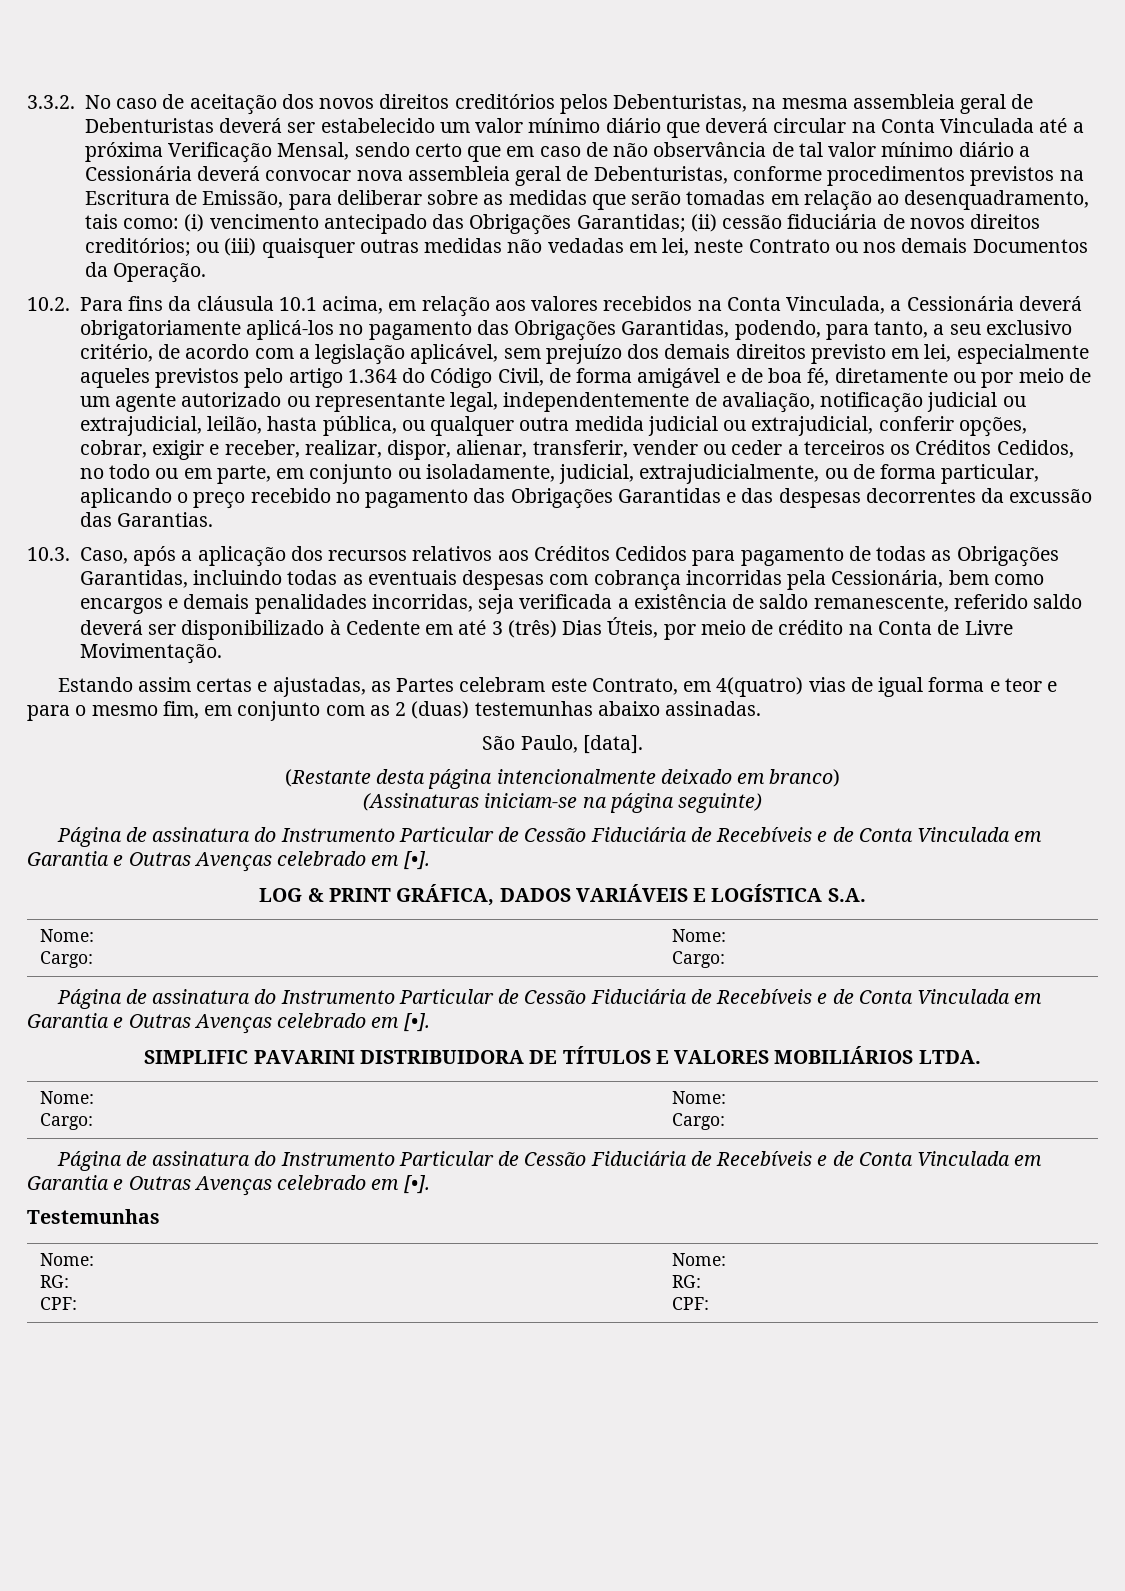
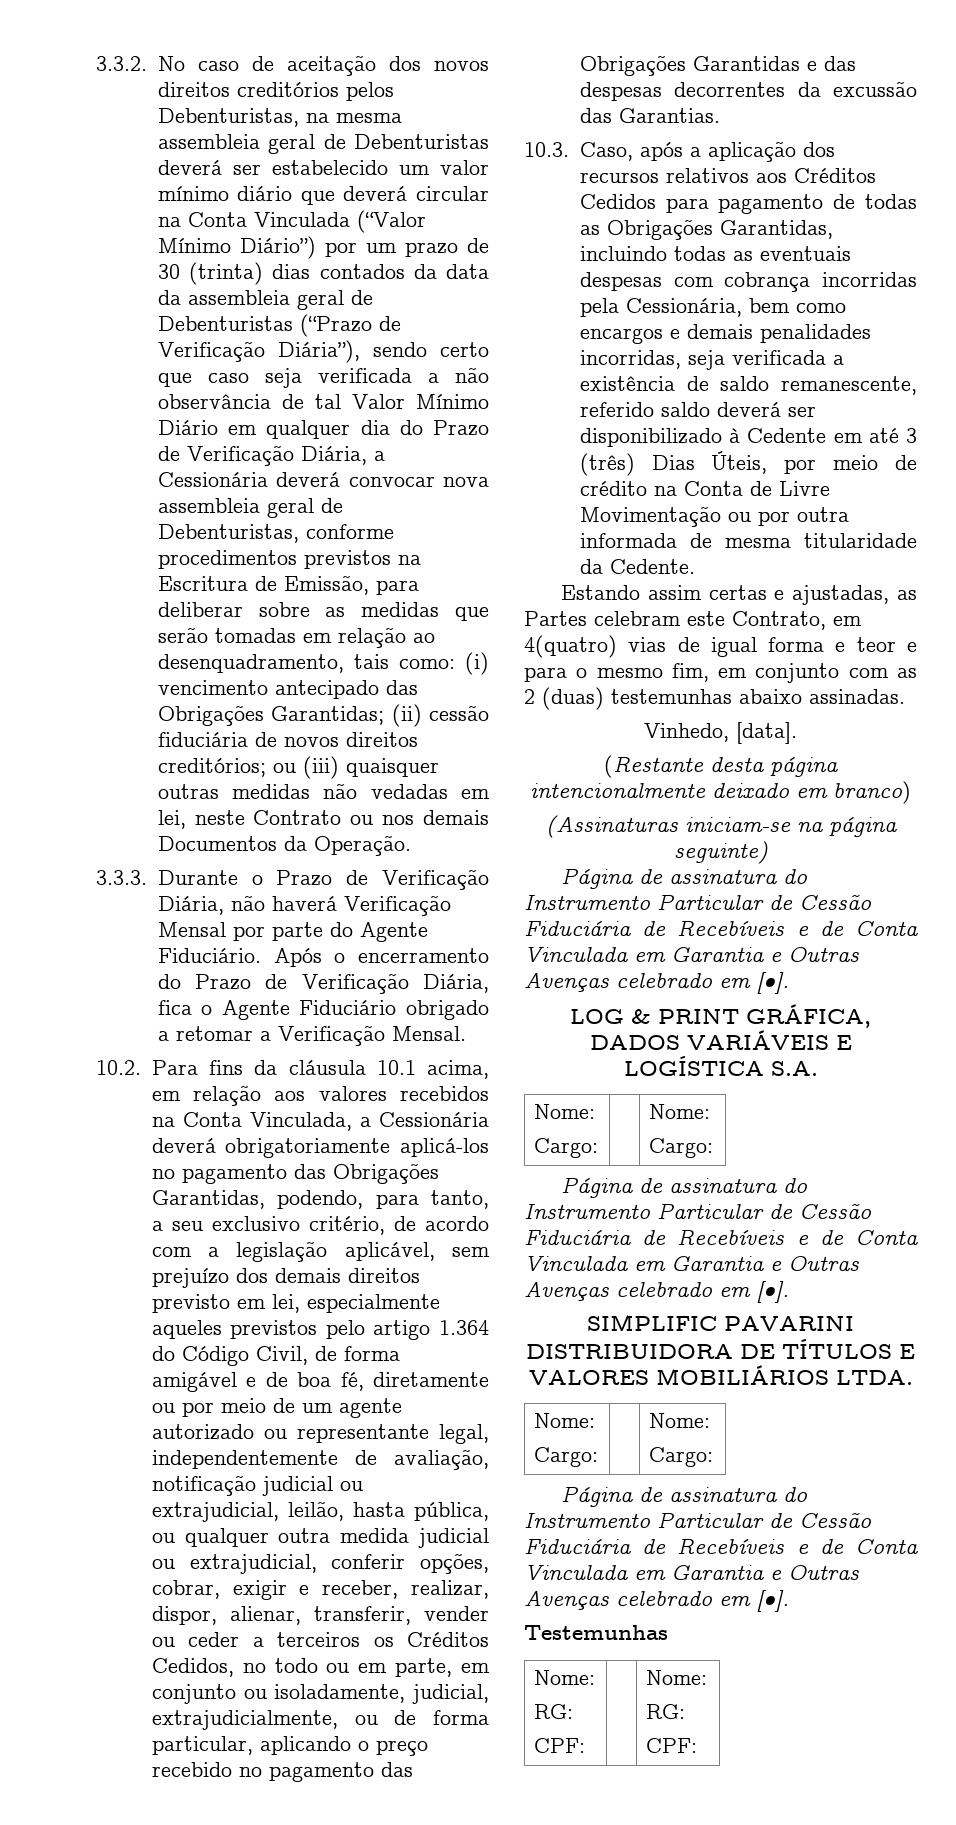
- 3.3.2. No caso de aceitação dos novos direitos creditórios pelos Debenturistas, na mesma assembleia geral de Debenturistas deverá ser estabelecido um valor mínimo diário que deverá circular na Conta Vinculada até a próxima Verificação Mensal, sendo certo que em caso de não observância de tal valor mínimo diário a Cessionária deverá convocar nova assembleia geral de Debenturistas, conforme procedimentos previstos na Escritura de Emissão, para deliberar sobre as medidas que serão tomadas em relação ao desenquadramento, tais como:
+ 3.3.2. No caso de aceitação dos novos direitos creditórios pelos Debenturistas, na mesma assembleia geral de Debenturistas deverá ser estabelecido um valor mínimo diário que deverá circular na Conta Vinculada (“Valor Mínimo Diário”) por um prazo de 30 (trinta) dias contados da data da assembleia geral de Debenturistas (“Prazo de Verificação Diária”), sendo certo que caso seja verificada a não observância de tal Valor Mínimo Diário em qualquer dia do Prazo de Verificação Diária, a Cessionária deverá convocar nova assembleia geral de Debenturistas, conforme procedimentos previstos na Escritura de Emissão, para deliberar sobre as medidas que serão tomadas em relação ao desenquadramento, tais como:
+ 3.3.3. Durante o Prazo de Verificação Diária, não haverá Verificação Mensal por parte do Agente Fiduciário. Após o encerramento do Prazo de Verificação Diária, fica o Agente Fiduciário obrigado a retomar a Verificação Mensal.
- 10.3. Caso, após a aplicação dos recursos relativos aos Créditos Cedidos para pagamento de todas as Obrigações Garantidas, incluindo todas as eventuais despesas com cobrança incorridas pela Cessionária, bem como encargos e demais penalidades incorridas, seja verificada a existência de saldo remanescente, referido saldo deverá ser disponibilizado à Cedente em até 3 (três) Dias Úteis, por meio de crédito na Conta de Livre Movimentação.
+ 10.3. Caso, após a aplicação dos recursos relativos aos Créditos Cedidos para pagamento de todas as Obrigações Garantidas, incluindo todas as eventuais despesas com cobrança incorridas pela Cessionária, bem como encargos e demais penalidades incorridas, seja verificada a existência de saldo remanescente, referido saldo deverá ser disponibilizado à Cedente em até 3 (três) Dias Úteis, por meio de crédito na Conta de Livre Movimentação ou por outra informada de mesma titularidade da Cedente.
- São Paulo, [data].
+ Vinhedo, [data].

